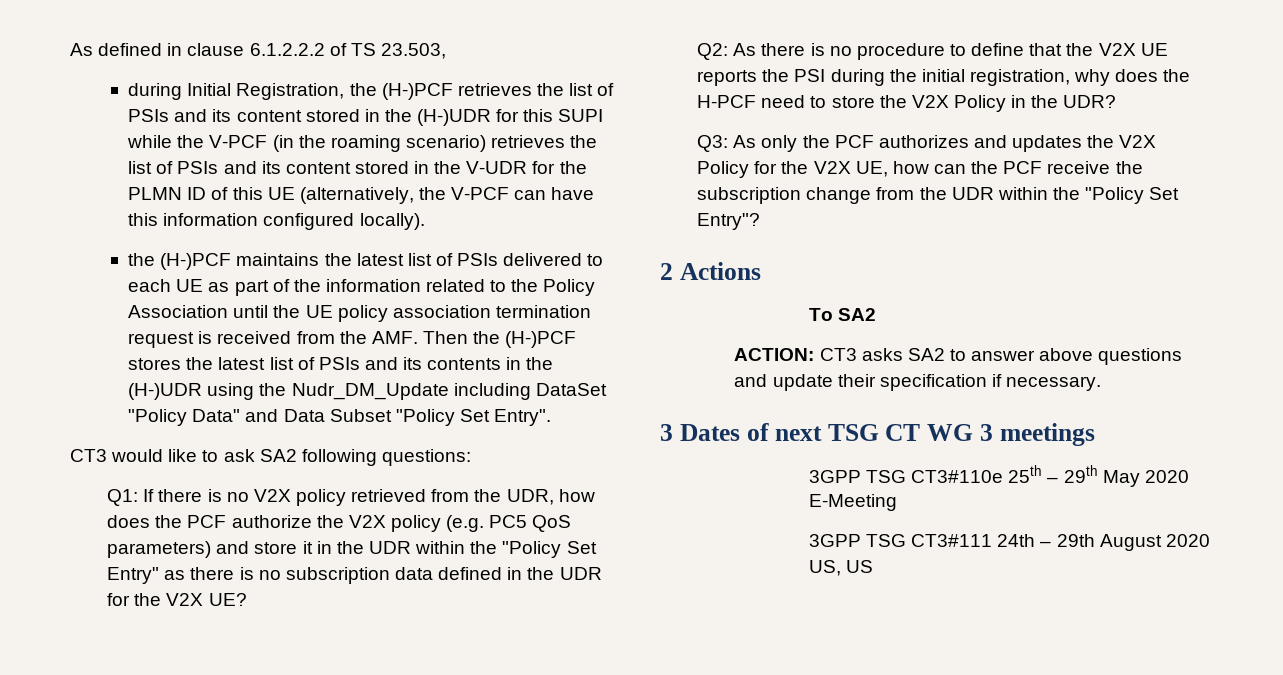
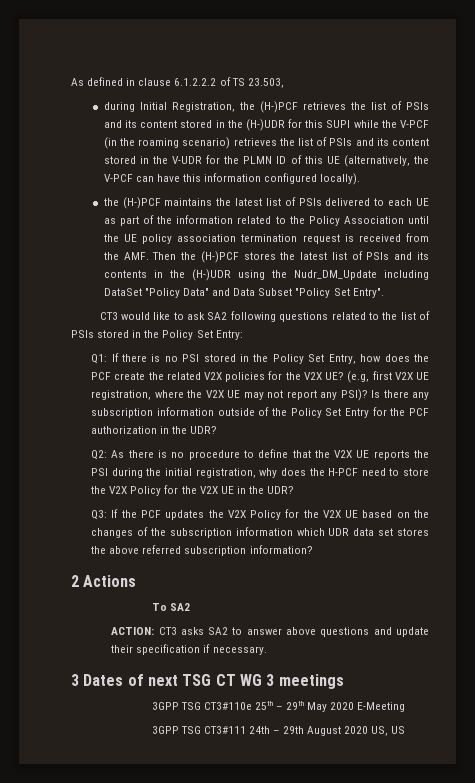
- CT3 would like to ask SA2 following questions:
+ CT3 would like to ask SA2 following questions related to the list of PSIs stored in the Policy Set Entry:
- Q1: If there is no V2X policy retrieved from the UDR, how does the PCF authorize the V2X policy (e.g. PC5 QoS parameters) and store it in the UDR within the "Policy Set Entry" as there is no subscription data defined in the UDR for the V2X UE?
+ Q1: If there is no PSI stored in the Policy Set Entry, how does the PCF create the related V2X policies for the V2X UE? (e.g, first V2X UE registration, where the V2X UE may not report any PSI)? Is there any subscription information outside of the Policy Set Entry for the PCF authorization in the UDR?
- Q2: As there is no procedure to define that the V2X UE reports the PSI during the initial registration, why does the H-PCF need to store the V2X Policy in the UDR?
+ Q2: As there is no procedure to define that the V2X UE reports the PSI during the initial registration, why does the H-PCF need to store the V2X Policy for the V2X UE in the UDR?
- Q3: As only the PCF authorizes and updates the V2X Policy for the V2X UE, how can the PCF receive the subscription change from the UDR within the "Policy Set Entry"?
+ Q3: If the PCF updates the V2X Policy for the V2X UE based on the changes of the subscription information which UDR data set stores the above referred subscription information?

